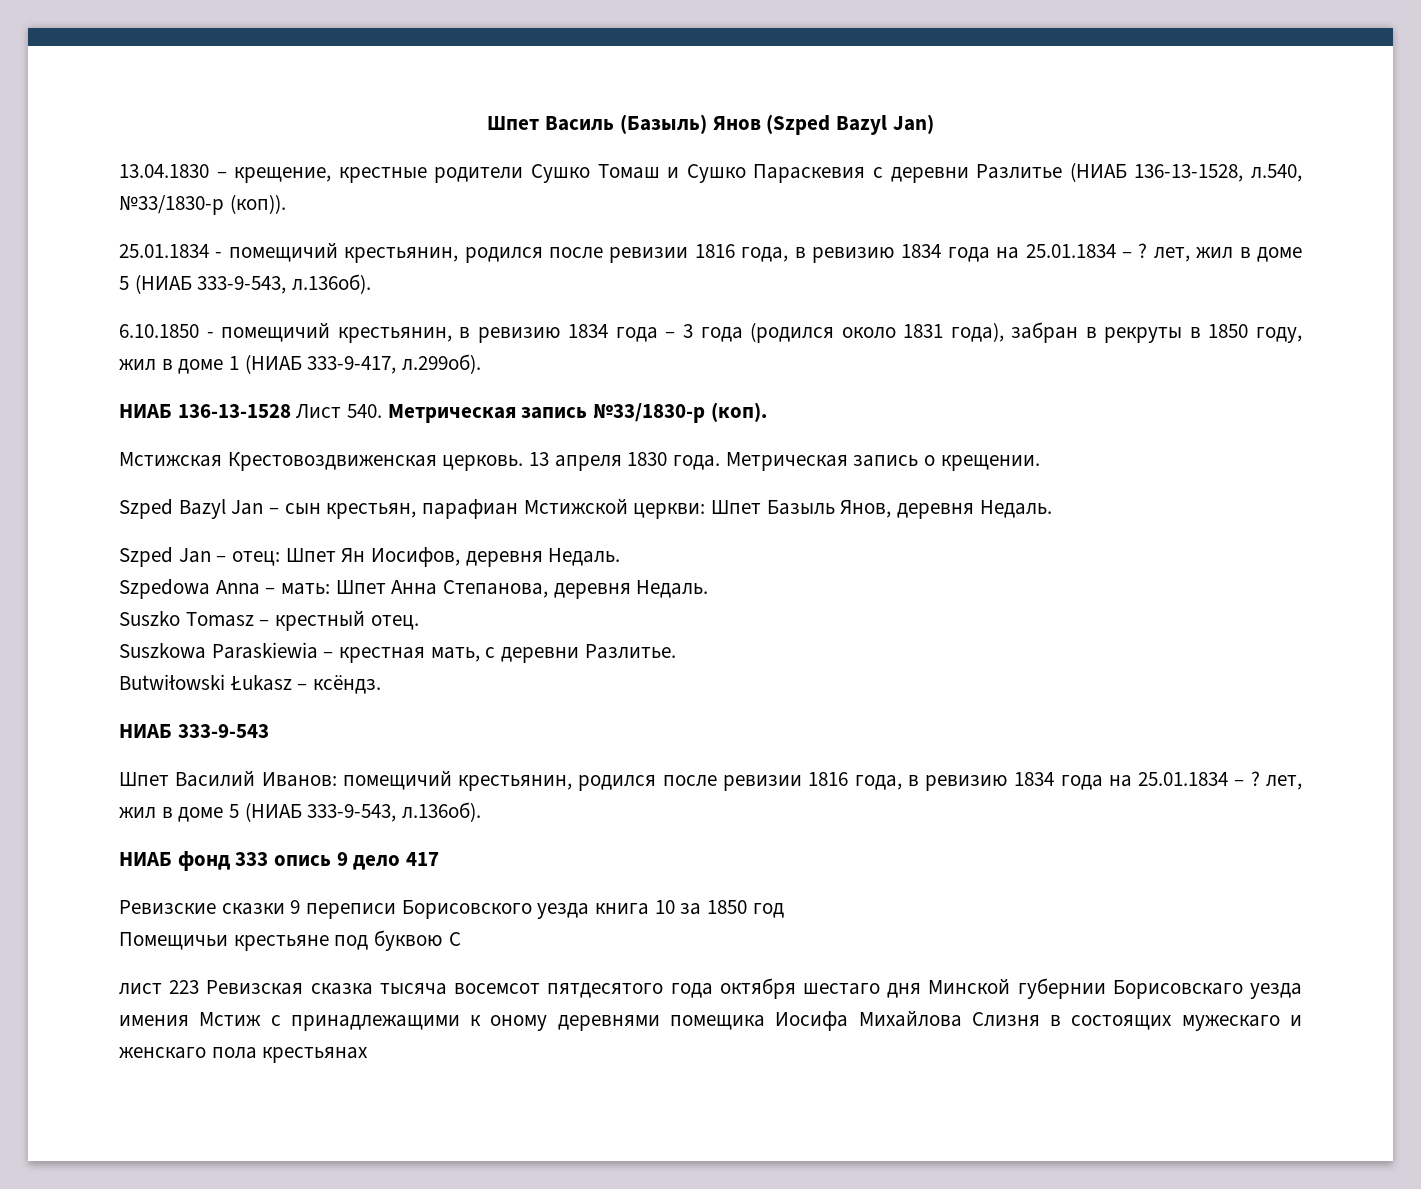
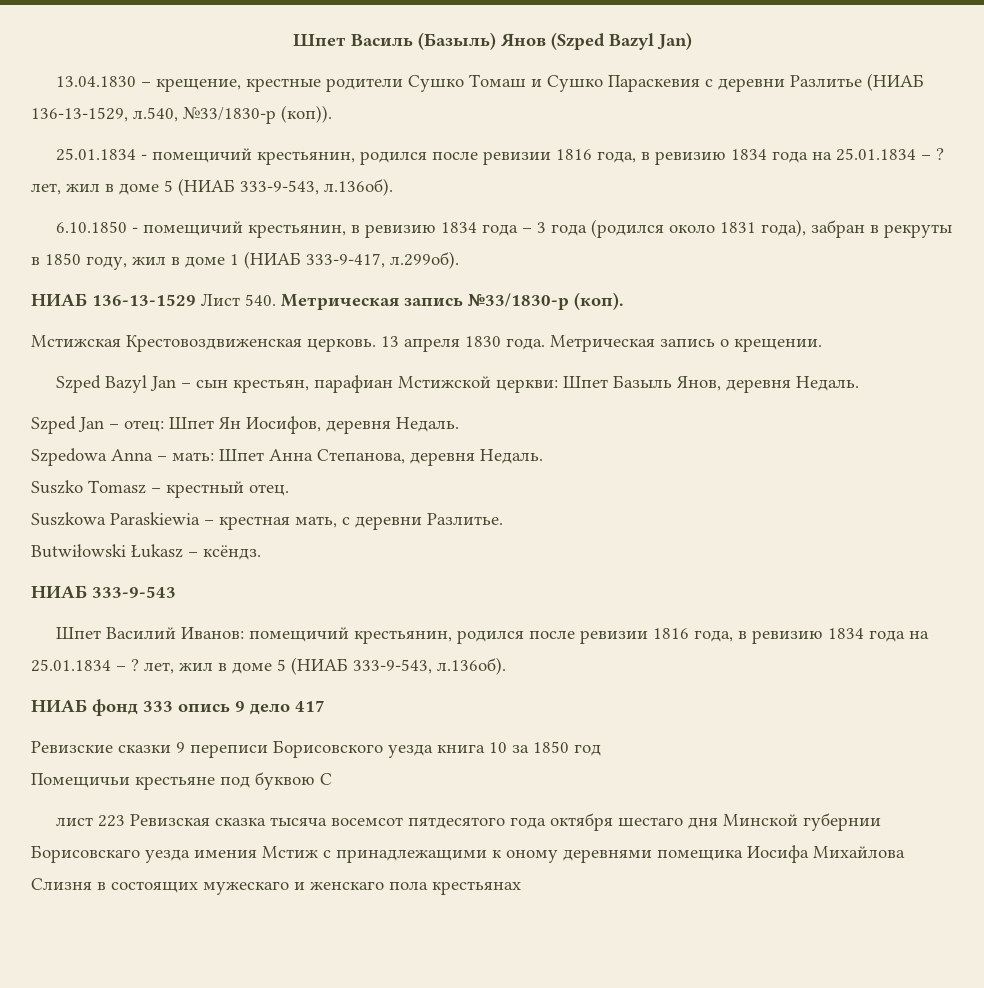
- 13.04.1830 – крещение, крестные родители Сушко Томаш и Сушко Параскевия с деревни Разлитье (НИАБ 136-13-1528, л.540, №33/1830-р (коп)).
+ 13.04.1830 – крещение, крестные родители Сушко Томаш и Сушко Параскевия с деревни Разлитье (НИАБ 136-13-1529, л.540, №33/1830-р (коп)).
- НИАБ 136-13-1528 Лист 540. Метрическая запись №33/1830-р (коп).
+ НИАБ 136-13-1529 Лист 540. Метрическая запись №33/1830-р (коп).

